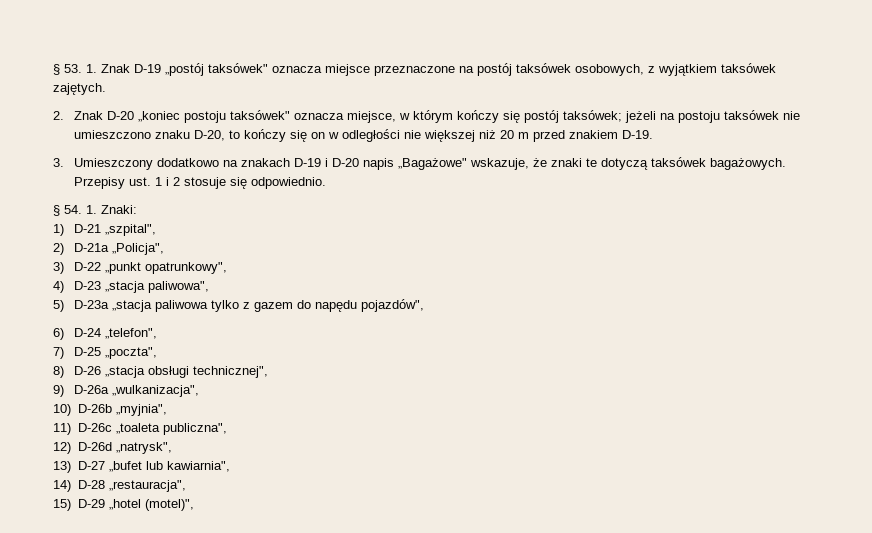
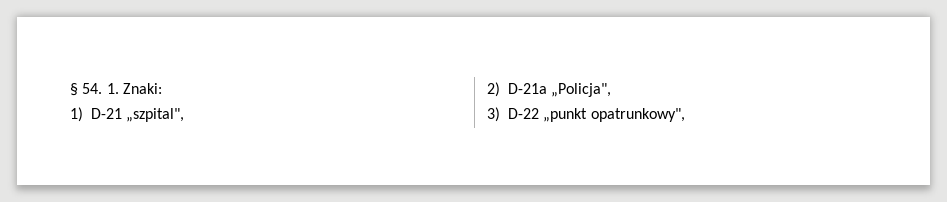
- § 53. 1. Znak D-19 „postój taksówek" oznacza miejsce przeznaczone na postój taksówek osobowych, z wyjątkiem taksówek zajętych.
- 2. Znak D-20 „koniec postoju taksówek" oznacza miejsce, w którym kończy się postój taksówek; jeżeli na postoju taksówek nie umieszczono znaku D-20, to kończy się on w odległości nie większej niż 20 m przed znakiem D-19.
- 3. Umieszczony dodatkowo na znakach D-19 i D-20 napis „Bagażowe" wskazuje, że znaki te dotyczą taksówek bagażowych. Przepisy ust. 1 i 2 stosuje się odpowiednio.
- 4) D-23 „stacja paliwowa",
- 5) D-23a „stacja paliwowa tylko z gazem do napędu pojazdów",
- 6) D-24 „telefon",
- 7) D-25 „poczta",
- 8) D-26 „stacja obsługi technicznej",
- 9) D-26a „wulkanizacja",
- 10) D-26b „myjnia",
- 11) D-26c „toaleta publiczna",
- 12) D-26d „natrysk",
- 13) D-27 „bufet lub kawiarnia",
- 14) D-28 „restauracja",
- 15) D-29 „hotel (motel)",

